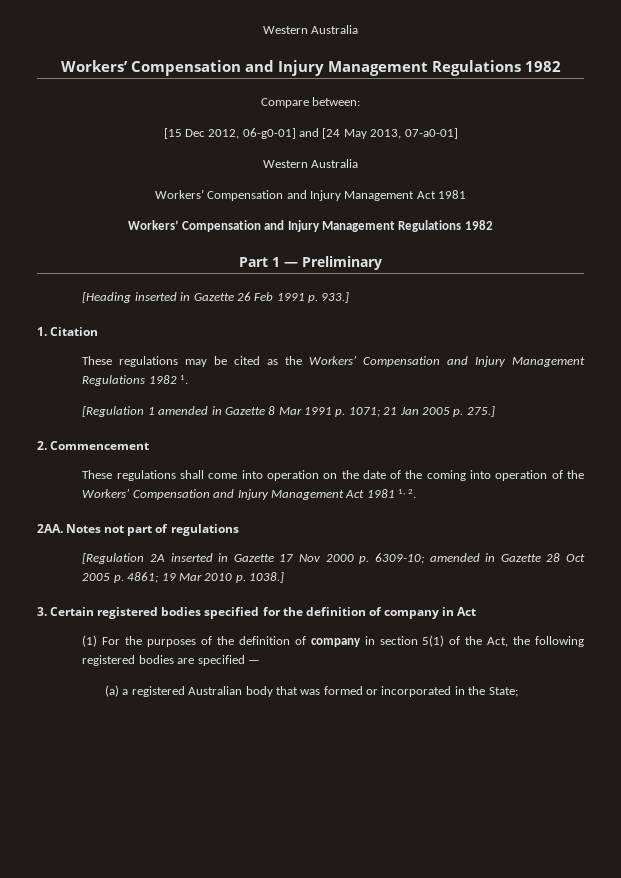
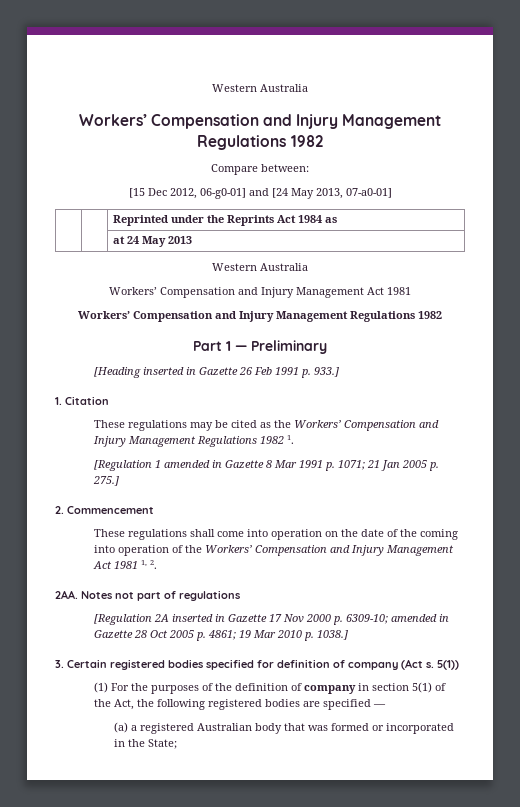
+ | | Reprinted under the Reprints Act 1984 as
+ | | at 24 May 2013
- 3. Certain registered bodies specified for the definition of company in Act
+ 3. Certain registered bodies specified for definition of company (Act s. 5(1))

